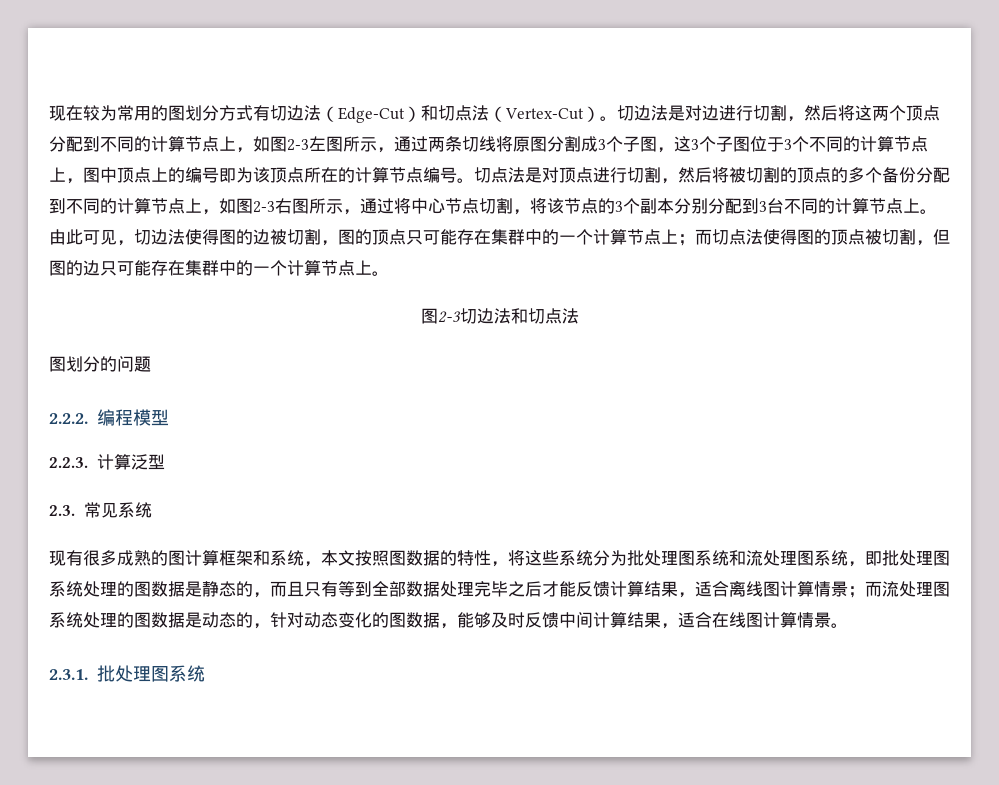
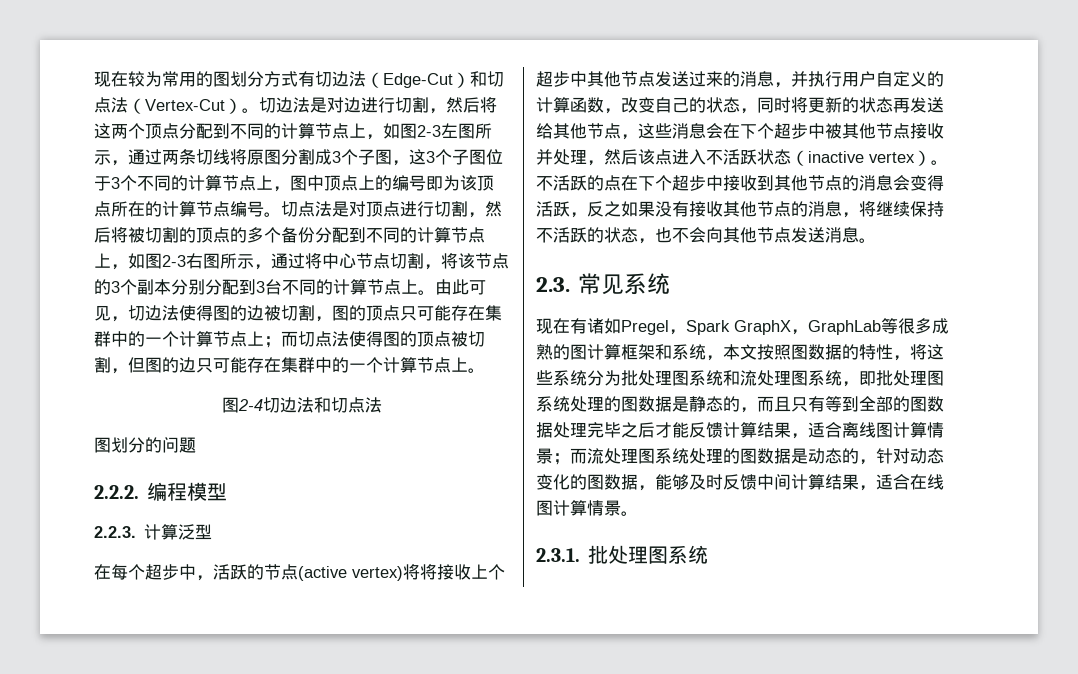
- 图2-3切边法和切点法
+ 图2-4切边法和切点法
+ 在每个超步中，活跃的节点(active vertex)将将接收上个超步中其他节点发送过来的消息，并执行用户自定义的计算函数，改变自己的状态，同时将更新的状态再发送给其他节点，这些消息会在下个超步中被其他节点接收并处理，然后该点进入不活跃状态（inactive vertex）。不活跃的点在下个超步中接收到其他节点的消息会变得活跃，反之如果没有接收其他节点的消息，将继续保持不活跃的状态，也不会向其他节点发送消息。
  2.3.常见系统
- 现有很多成熟的图计算框架和系统，本文按照图数据的特性，将这些系统分为批处理图系统和流处理图系统，即批处理图系统处理的图数据是静态的，而且只有等到全部数据处理完毕之后才能反馈计算结果，适合离线图计算情景；
+ 现在有诸如Pregel，Spark GraphX，GraphLab等很多成熟的图计算框架和系统，本文按照图数据的特性，将这些系统分为批处理图系统和流处理图系统，即批处理图系统处理的图数据是静态的，而且只有等到全部的图数据处理完毕之后才能反馈计算结果，适合离线图计算情景；

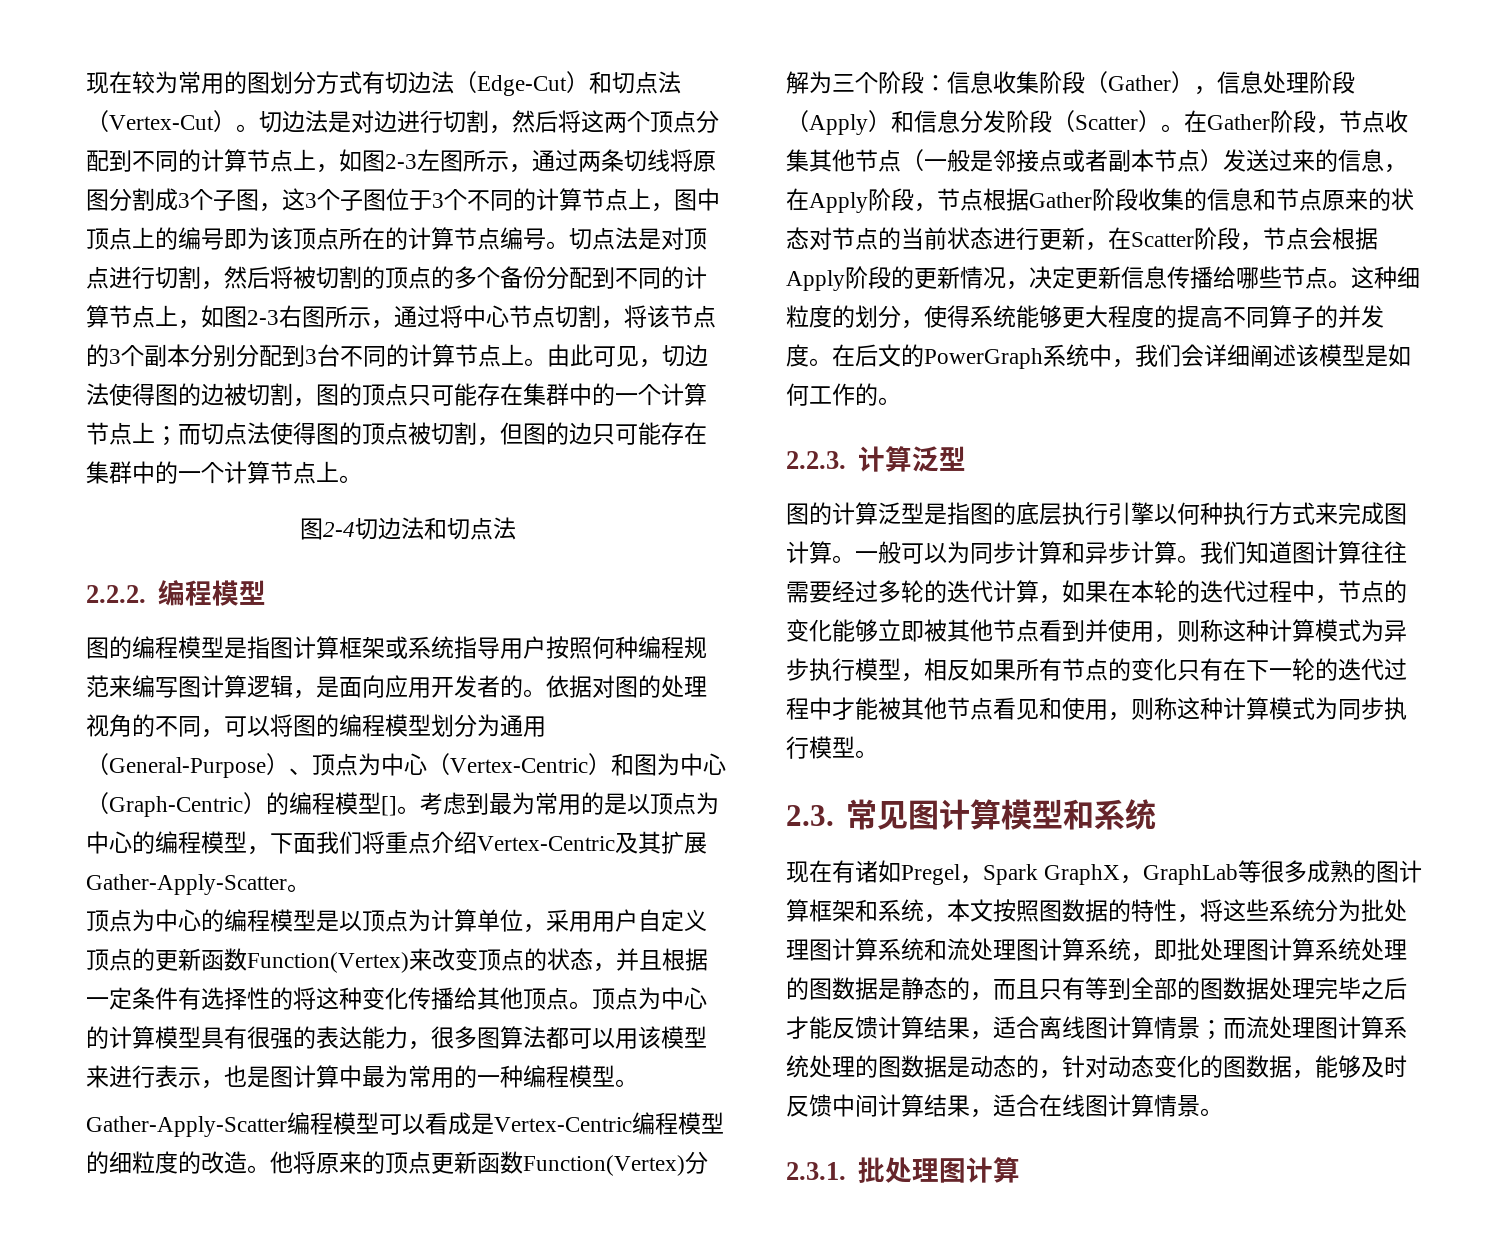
- 图划分的问题
+ 图的编程模型是指图计算框架或系统指导用户按照何种编程规范来编写图计算逻辑，是面向应用开发者的。依据对图的处理视角的不同，可以将图的编程模型划分为通用（General-Purpose）、顶点为中心（Vertex-Centric）和图为中心（Graph-Centric）的编程模型[]。考虑到最为常用的是以顶点为中心的编程模型，下面我们将重点介绍Vertex-Centric及其扩展Gather-Apply-Scatter。
+ 顶点为中心的编程模型是以顶点为计算单位，采用用户自定义顶点的更新函数Function(Vertex)来改变顶点的状态，并且根据一定条件有选择性的将这种变化传播给其他顶点。顶点为中心的计算模型具有很强的表达能力，很多图算法都可以用该模型来进行表示，也是图计算中最为常用的一种编程模型。
+ Gather-Apply-Scatter编程模型可以看成是Vertex-Centric编程模型的细粒度的改造。他将原来的顶点更新函数Function(Vertex)分解为三个阶段：信息收集阶段（Gather），信息处理阶段（Apply）和信息分发阶段（Scatter）。在Gather阶段，节点收集其他节点（一般是邻接点或者副本节点）发送过来的信息，在Apply阶段，节点根据Gather阶段收集的信息和节点原来的状态对节点的当前状态进行更新，在Scatter阶段，节点会根据Apply阶段的更新情况，决定更新信息传播给哪些节点。这种细粒度的划分，使得系统能够更大程度的提高不同算子的并发度。在后文的PowerGraph系统中，我们会详细阐述该模型是如何工作的。
  2.2.3.计算泛型
- 在每个超步中，活跃的节点(active vertex)将将接收上个超步中其他节点发送过来的消息，并执行用户自定义的计算函数，改变自己的状态，同时将更新的状态再发送给其他节点，这些消息会在下个超步中被其他节点接收并处理，然后该点进入不活跃状态（inactive vertex）。不活跃的点在下个超步中接收到其他节点的消息会变得活跃，反之如果没有接收其他节点的消息，将继续保持不活跃的状态，也不会向其他节点发送消息。
+ 图的计算泛型是指图的底层执行引擎以何种执行方式来完成图计算。一般可以为同步计算和异步计算。我们知道图计算往往需要经过多轮的迭代计算，如果在本轮的迭代过程中，节点的变化能够立即被其他节点看到并使用，则称这种计算模式为异步执行模型，相反如果所有节点的变化只有在下一轮的迭代过程中才能被其他节点看见和使用，则称这种计算模式为同步执行模型。
- 2.3.常见系统
+ 2.3.常见图计算模型和系统
- 现在有诸如Pregel，Spark GraphX，GraphLab等很多成熟的图计算框架和系统，本文按照图数据的特性，将这些系统分为批处理图系统和流处理图系统，即批处理图系统处理的图数据是静态的，而且只有等到全部的图数据处理完毕之后才能反馈计算结果，适合离线图计算情景；
+ 现在有诸如Pregel，Spark GraphX，GraphLab等很多成熟的图计算框架和系统，本文按照图数据的特性，将这些系统分为批处理图计算系统和流处理图计算系统，即批处理图计算系统处理的图数据是静态的，而且只有等到全部的图数据处理完毕之后才能反馈计算结果，适合离线图计算情景；
- 而流处理图系统处理的图数据是动态的，针对动态变化的图数据，能够及时反馈中间计算结果，适合在线图计算情景。
+ 而流处理图计算系统处理的图数据是动态的，针对动态变化的图数据，能够及时反馈中间计算结果，适合在线图计算情景。
- 2.3.1.批处理图系统
+ 2.3.1.批处理图计算

